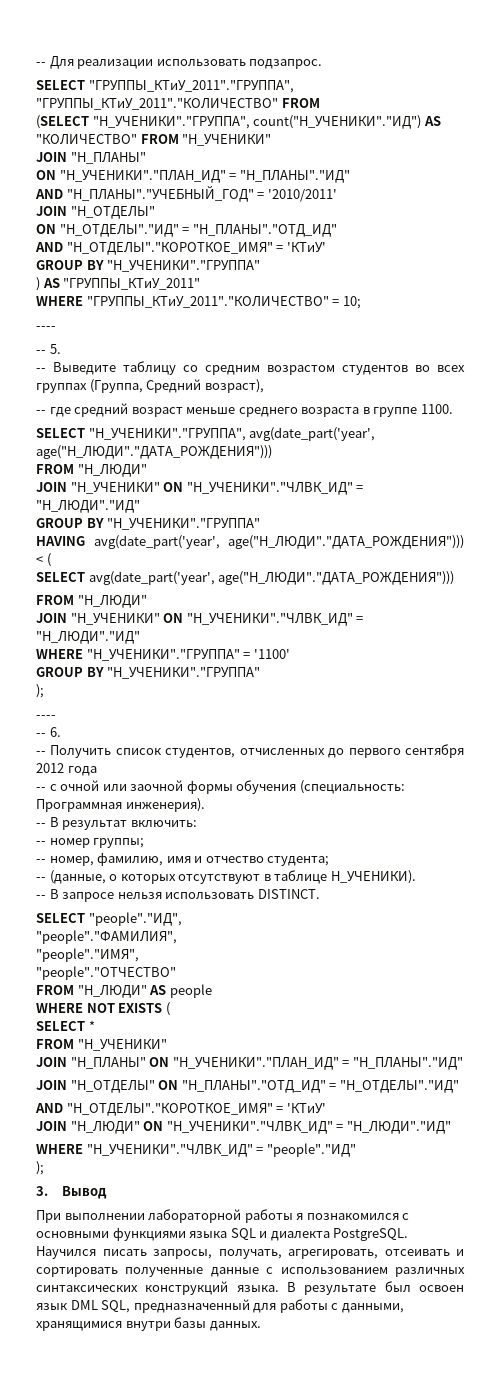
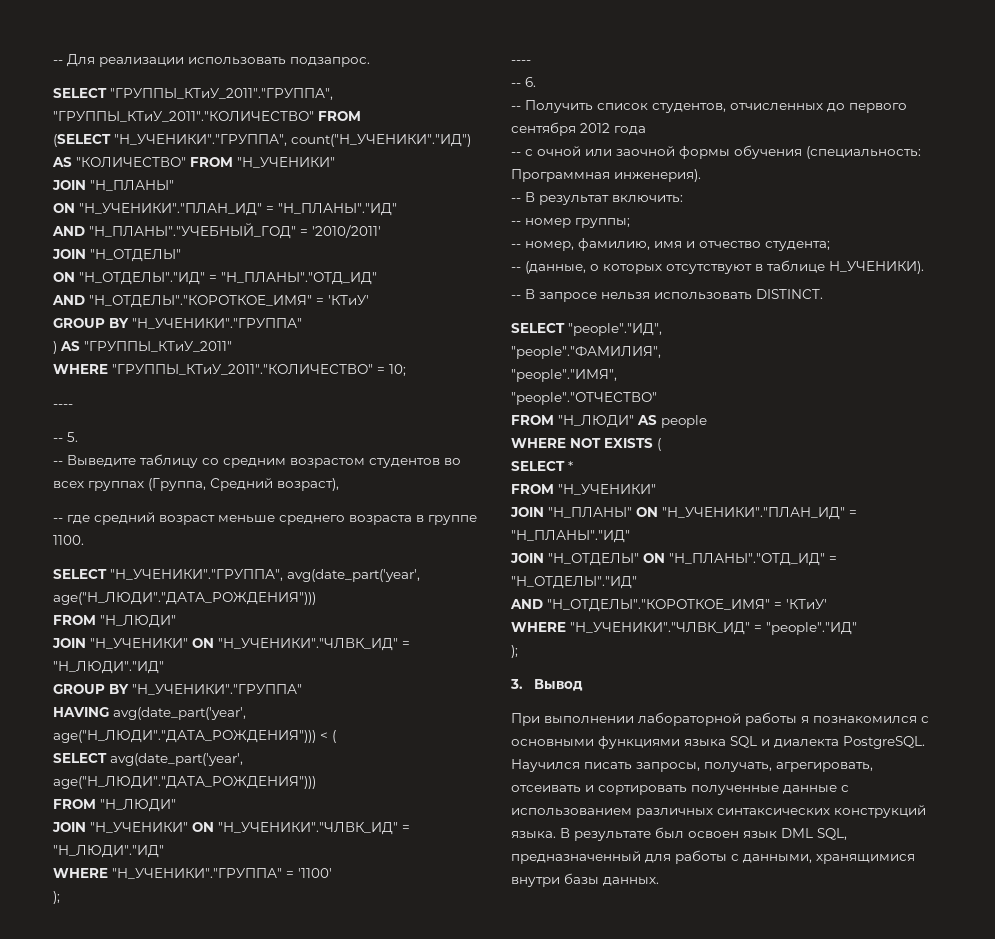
  WHERE "Н_УЧЕНИКИ"."ГРУППА" = '1100'
- GROUP BY "Н_УЧЕНИКИ"."ГРУППА"
- JOIN "Н_ЛЮДИ" ON "Н_УЧЕНИКИ"."ЧЛВК_ИД" = "Н_ЛЮДИ"."ИД"

